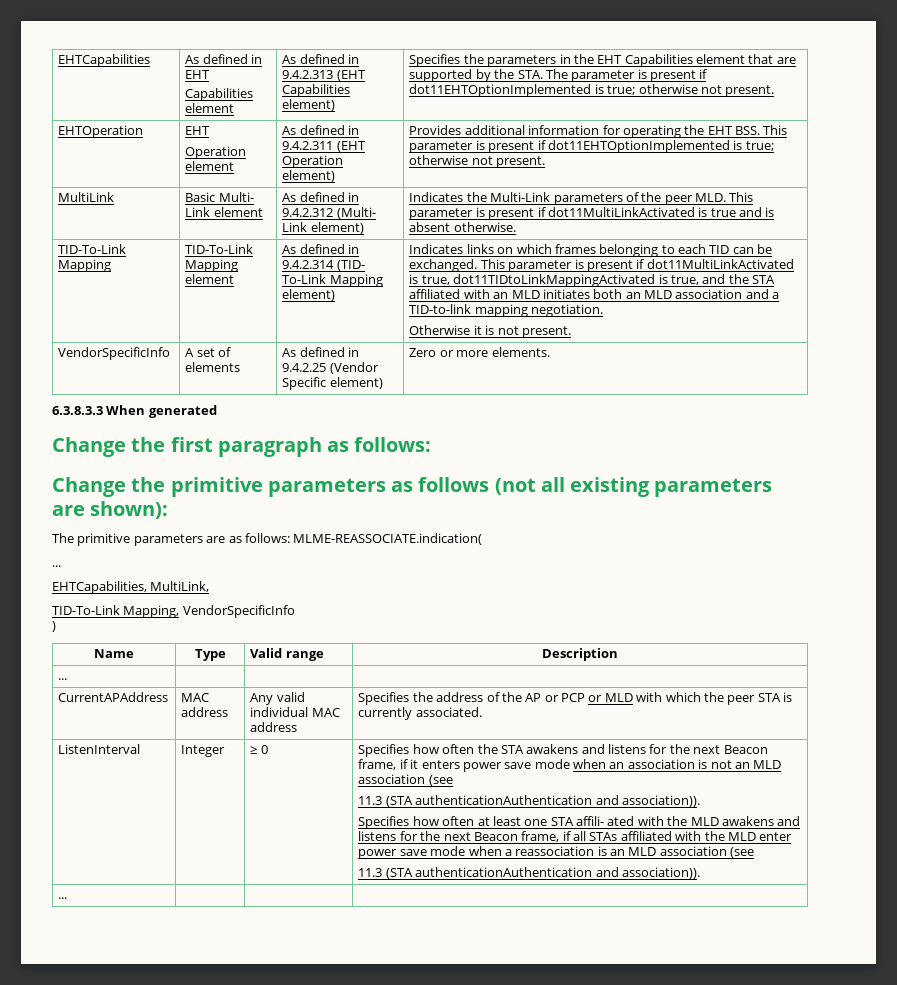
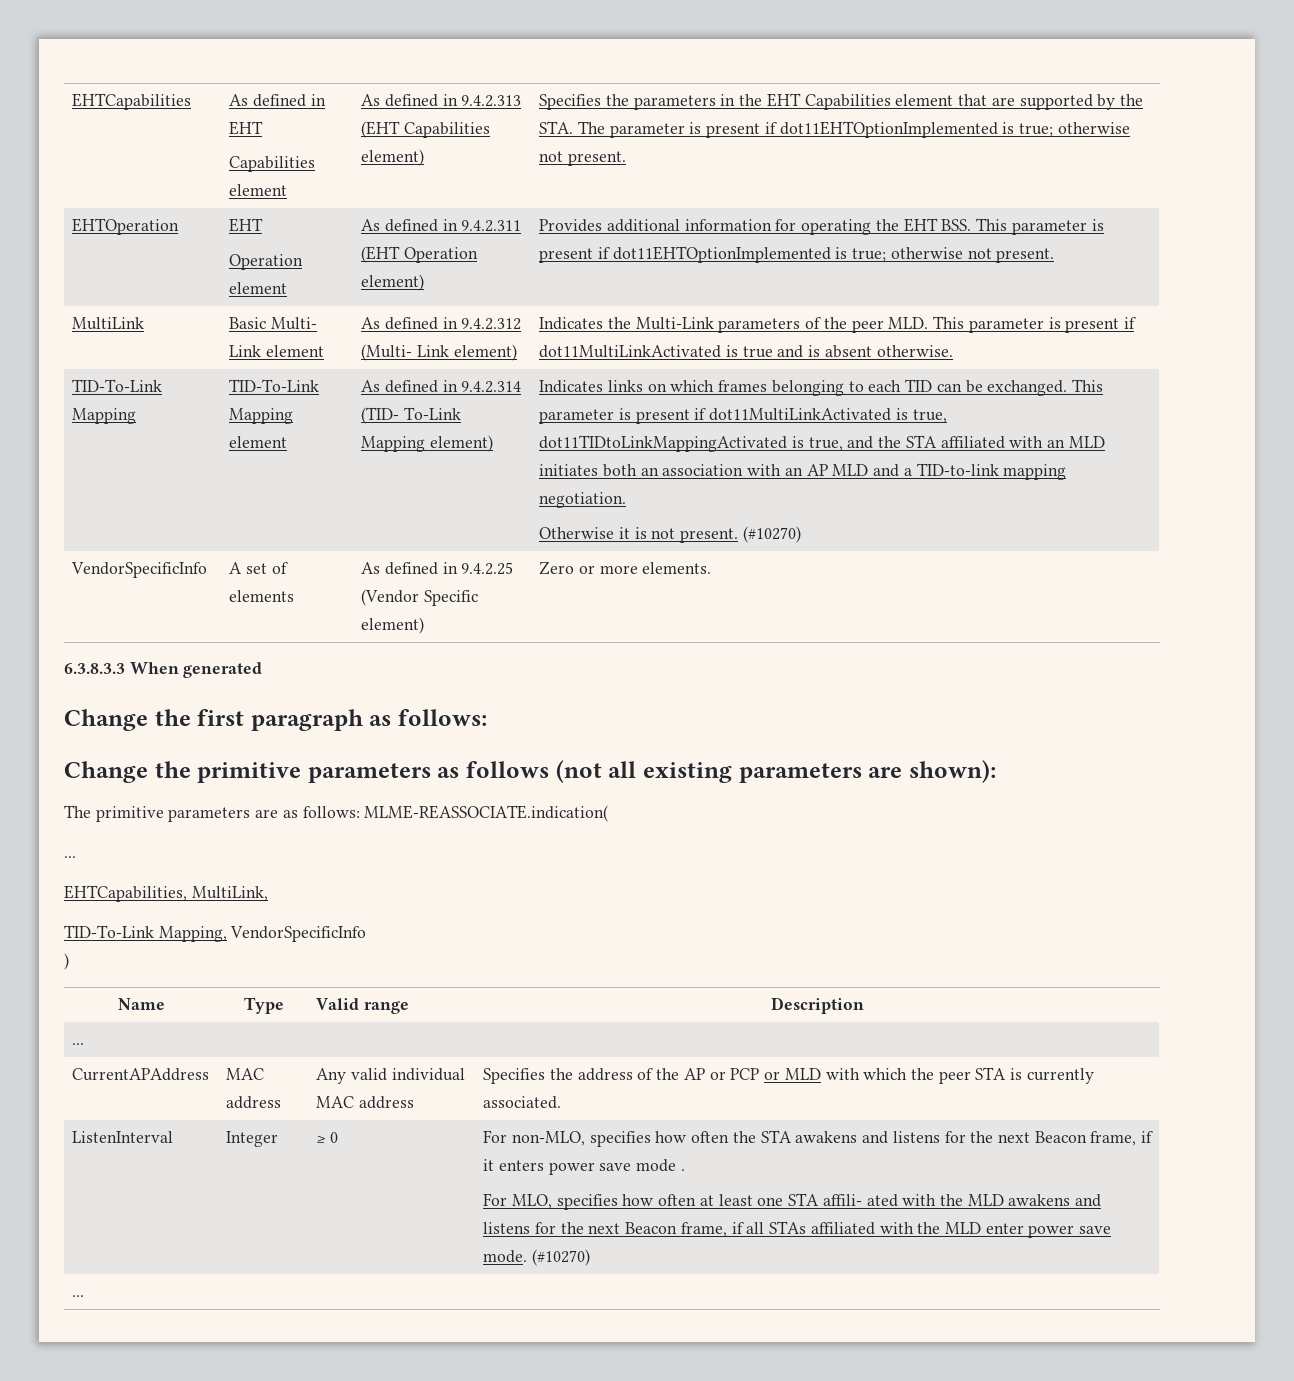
- This parameter is present if dot11MultiLinkActivated is true, dot11TIDtoLinkMappingActivated is true, and the STA affiliated with an MLD initiates both an MLD association and a TID-to-link mapping negotiation.
+ This parameter is present if dot11MultiLinkActivated is true, dot11TIDtoLinkMappingActivated is true, and the STA affiliated with an MLD initiates both an association with an AP MLD and a TID-to-link mapping negotiation.
- Otherwise it is not present.
+ Otherwise it is not present. (#10270)
- Specifies how often the STA awakens and listens for the next Beacon frame, if it enters power save mode when an association is not an MLD association (see
- 11.3 (STA authenticationAuthentication and association)).
- Specifies how often at least one STA affili- ated with the MLD awakens and listens for the next Beacon frame, if all STAs affiliated with the MLD enter power save mode when a reassociation is an MLD association (see
- 11.3 (STA authenticationAuthentication and association)).
+ For non-MLO, specifies how often the STA awakens and listens for the next Beacon frame, if it enters power save mode .
+ For MLO, specifies how often at least one STA affili- ated with the MLD awakens and listens for the next Beacon frame, if all STAs affiliated with the MLD enter power save mode. (#10270)

